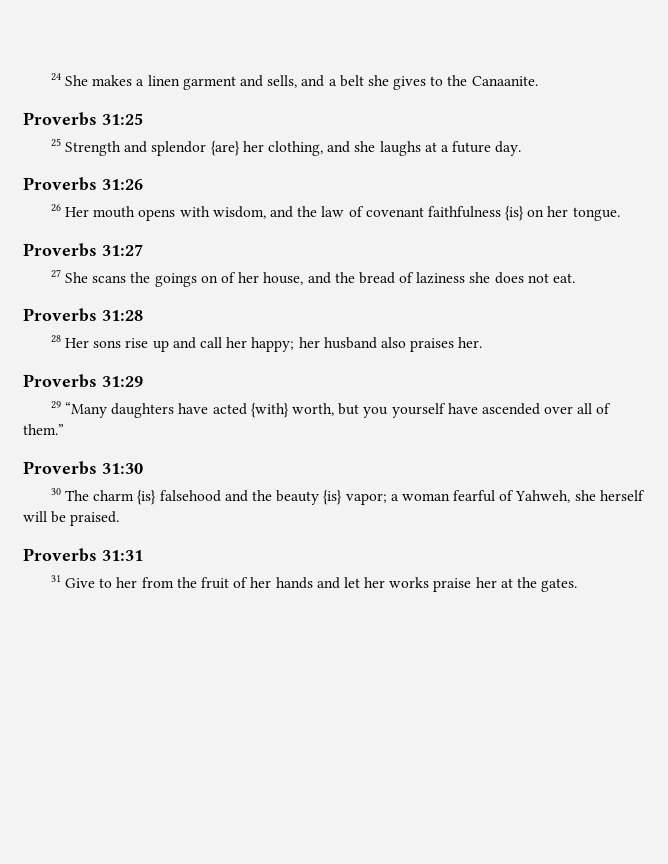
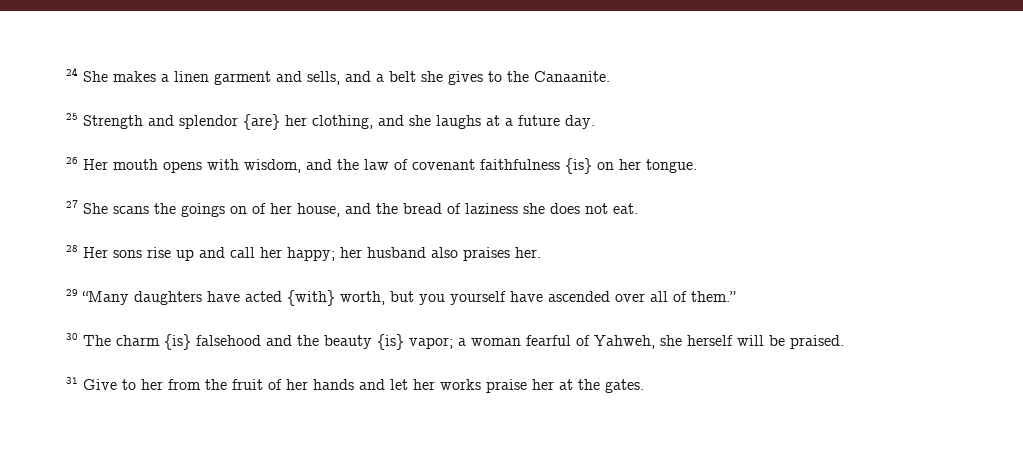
- Proverbs 31:25
- Proverbs 31:26
- Proverbs 31:27
- Proverbs 31:28
- Proverbs 31:29
- Proverbs 31:30
- Proverbs 31:31

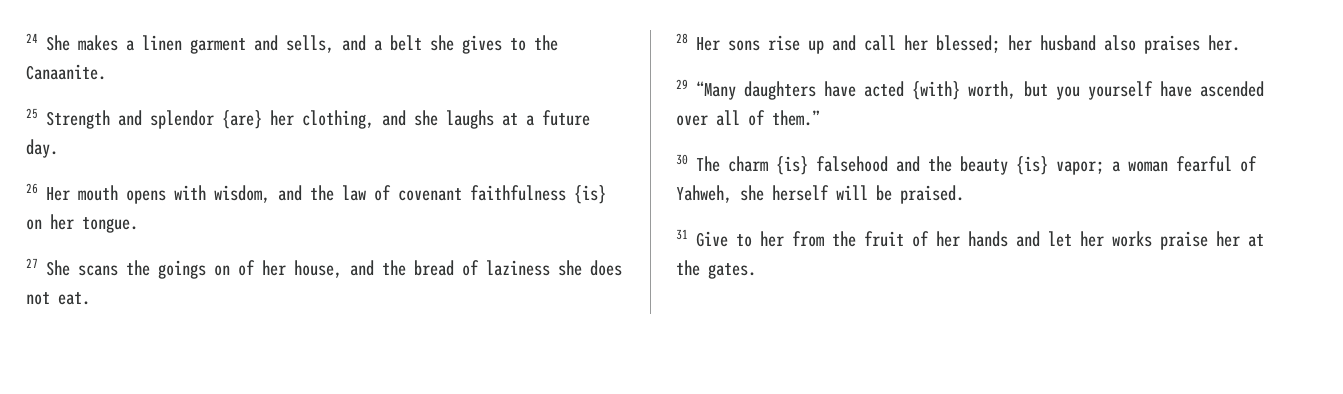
- 28 Her sons rise up and call her happy; her husband also praises her.
+ 28 Her sons rise up and call her blessed; her husband also praises her.

